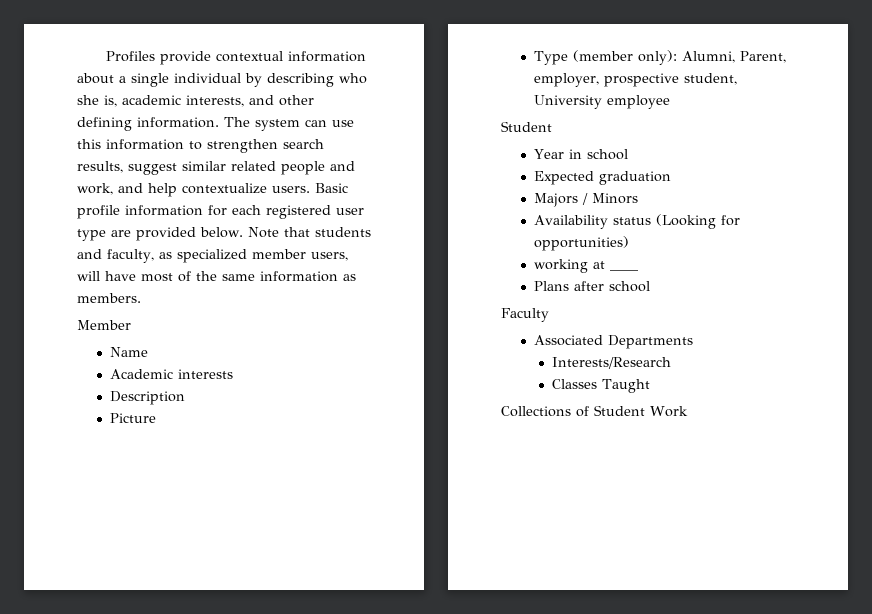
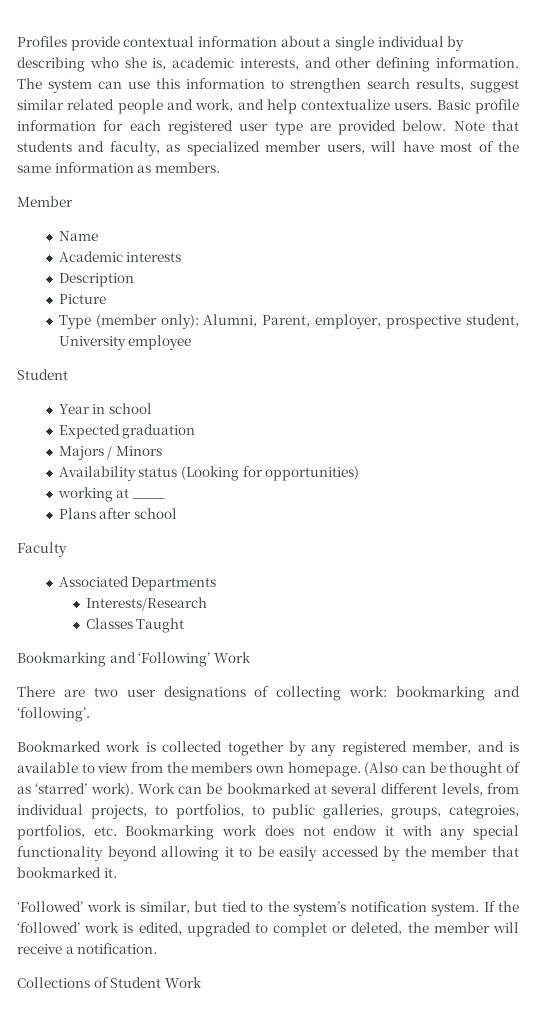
+ Bookmarking and ‘Following’ Work
+ There are two user designations of collecting work: bookmarking and ‘following’.
+ Bookmarked work is collected together by any registered member, and is available to view from the members own homepage. (Also can be thought of as ‘starred’ work). Work can be bookmarked at several different levels, from individual projects, to portfolios, to public galleries, groups, categroies, portfolios, etc. Bookmarking work does not endow it with any special functionality beyond allowing it to be easily accessed by the member that bookmarked it.
+ ‘Followed’ work is similar, but tied to the system’s notification system. If the ‘followed’ work is edited, upgraded to complet or deleted, the member will receive a notification.

